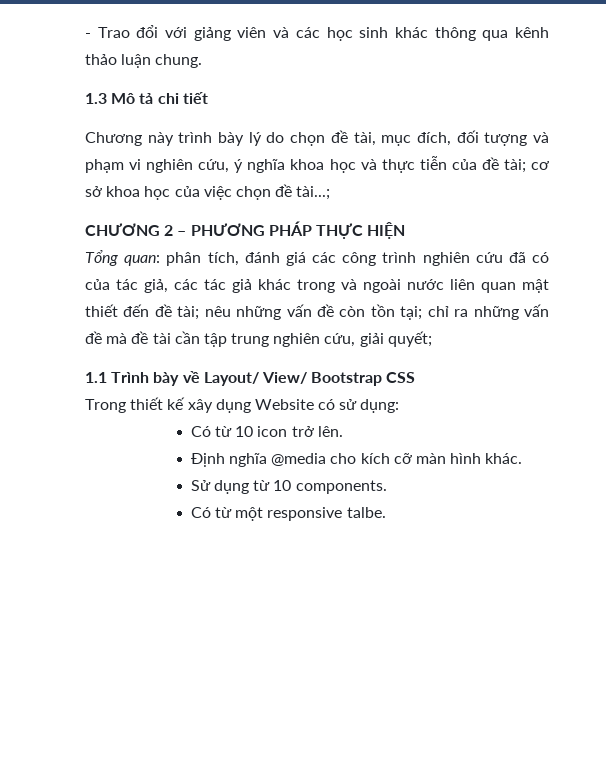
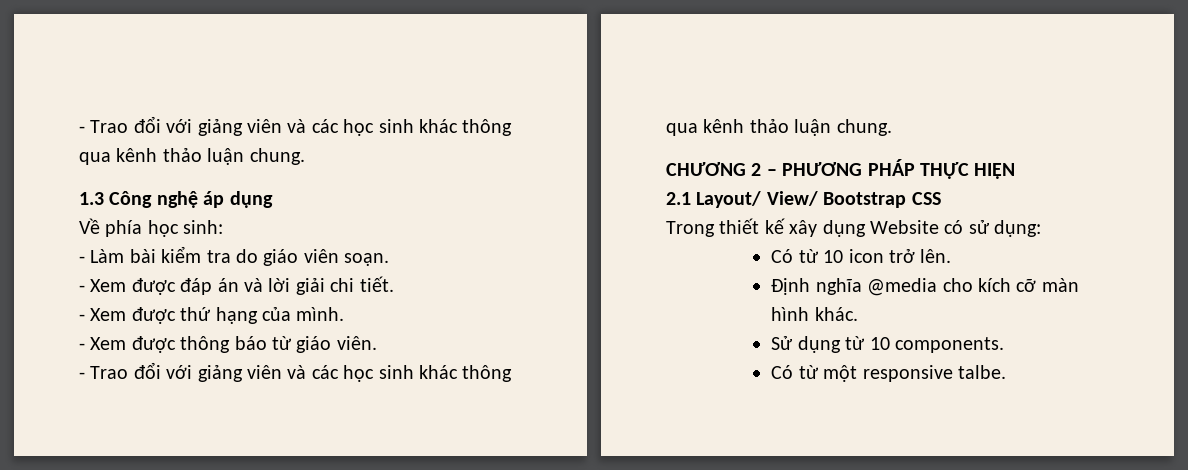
- 1.3 Mô tả chi tiết
- Chương này trình bày lý do chọn đề tài, mục đích, đối tượng và phạm vi nghiên cứu, ý nghĩa khoa học và thực tiễn của đề tài; cơ sở khoa học của việc chọn đề tài...;
+ 1.3 Công nghệ áp dụng
+ Về phía học sinh:
+ - Làm bài kiểm tra do giáo viên soạn.
+ - Xem được đáp án và lời giải chi tiết.
+ - Xem được thứ hạng của mình.
+ - Xem được thông báo từ giáo viên.
+ - Trao đổi với giảng viên và các học sinh khác thông qua kênh thảo luận chung.
- Tổng quan: phân tích, đánh giá các công trình nghiên cứu đã có của tác giả, các tác giả khác trong và ngoài nước liên quan mật thiết đến đề tài; nêu những vấn đề còn tồn tại; chỉ ra những vấn đề mà đề tài cần tập trung nghiên cứu, giải quyết;
- 1.1 Trình bày về Layout/ View/ Bootstrap CSS
+ 2.1 Layout/ View/ Bootstrap CSS

